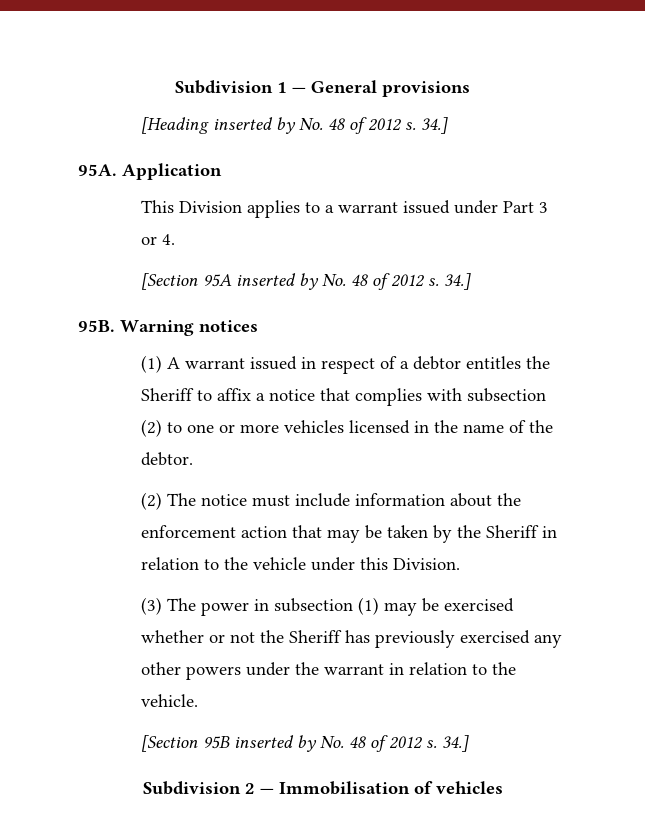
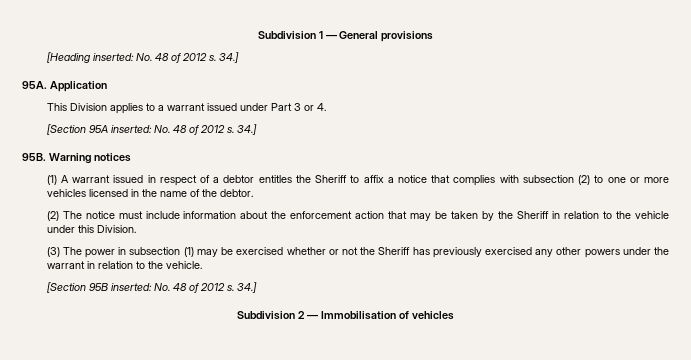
- [Heading inserted by No. 48 of 2012 s.
+ [Heading inserted: No. 48 of 2012 s.
- [Section 95A inserted by No. 48 of 2012 s.
+ [Section 95A inserted: No. 48 of 2012 s.
- [Section 95B inserted by No. 48 of 2012 s.
+ [Section 95B inserted: No. 48 of 2012 s.

